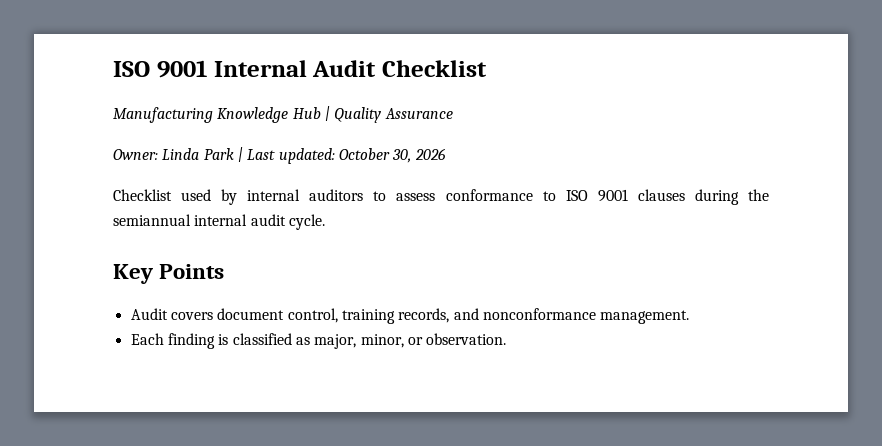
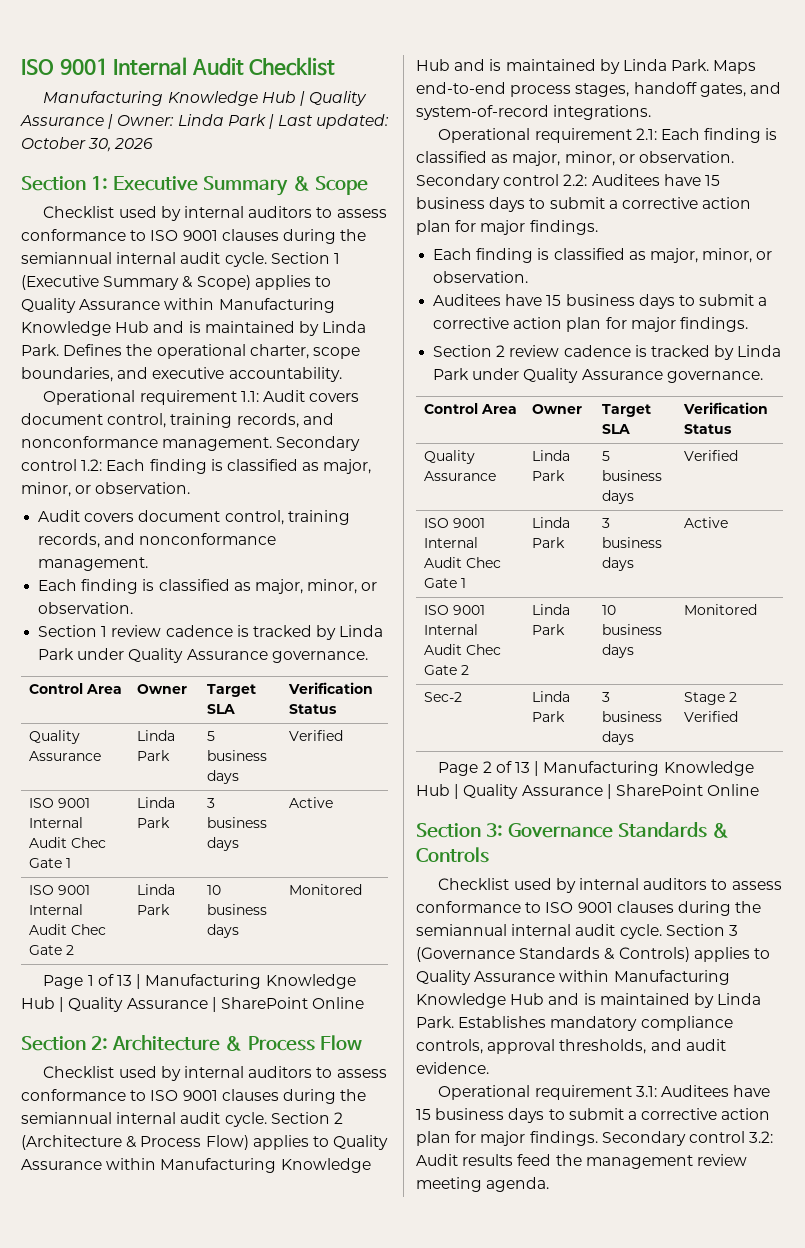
- Manufacturing Knowledge Hub | Quality Assurance
- Owner: Linda Park | Last updated: October 30, 2026
+ Manufacturing Knowledge Hub | Quality Assurance | Owner: Linda Park | Last updated: October 30, 2026
+ Section 1: Executive Summary & Scope
- Checklist used by internal auditors to assess conformance to ISO 9001 clauses during the semiannual internal audit cycle.
- Key Points
+ Checklist used by internal auditors to assess conformance to ISO 9001 clauses during the semiannual internal audit cycle. Section 1 (Executive Summary & Scope) applies to Quality Assurance within Manufacturing Knowledge Hub and is maintained by Linda Park. Defines the operational charter, scope boundaries, and executive accountability.
+ Operational requirement 1.1: Audit covers document control, training records, and nonconformance management. Secondary control 1.2: Each finding is classified as major, minor, or observation.
+ Section 1 review cadence is tracked by Linda Park under Quality Assurance governance.
+ Control Area | Owner | Target SLA | Verification Status
+ Quality Assurance | Linda Park | 5 business days | Verified
+ ISO 9001 Internal Audit Chec Gate 1 | Linda Park | 3 business days | Active
+ ISO 9001 Internal Audit Chec Gate 2 | Linda Park | 10 business days | Monitored
+ Page 1 of 13 | Manufacturing Knowledge Hub | Quality Assurance | SharePoint Online
+ Section 2: Architecture & Process Flow
+ Checklist used by internal auditors to assess conformance to ISO 9001 clauses during the semiannual internal audit cycle. Section 2 (Architecture & Process Flow) applies to Quality Assurance within Manufacturing Knowledge Hub and is maintained by Linda Park. Maps end-to-end process stages, handoff gates, and system-of-record integrations.
+ Operational requirement 2.1: Each finding is classified as major, minor, or observation. Secondary control 2.2: Auditees have 15 business days to submit a corrective action plan for major findings.
+ Each finding is classified as major, minor, or observation.
+ Auditees have 15 business days to submit a corrective action plan for major findings.
+ Section 2 review cadence is tracked by Linda Park under Quality Assurance governance.
+ Control Area | Owner | Target SLA | Verification Status
+ Quality Assurance | Linda Park | 5 business days | Verified
+ ISO 9001 Internal Audit Chec Gate 1 | Linda Park | 3 business days | Active
+ ISO 9001 Internal Audit Chec Gate 2 | Linda Park | 10 business days | Monitored
+ Sec-2 | Linda Park | 3 business days | Stage 2 Verified
+ Page 2 of 13 | Manufacturing Knowledge Hub | Quality Assurance | SharePoint Online
+ Section 3: Governance Standards & Controls
+ Checklist used by internal auditors to assess conformance to ISO 9001 clauses during the semiannual internal audit cycle. Section 3 (Governance Standards & Controls) applies to Quality Assurance within Manufacturing Knowledge Hub and is maintained by Linda Park. Establishes mandatory compliance controls, approval thresholds, and audit evidence.
+ Operational requirement 3.1: Auditees have 15 business days to submit a corrective action plan for major findings. Secondary control 3.2: Audit results feed the management review meeting agenda.

